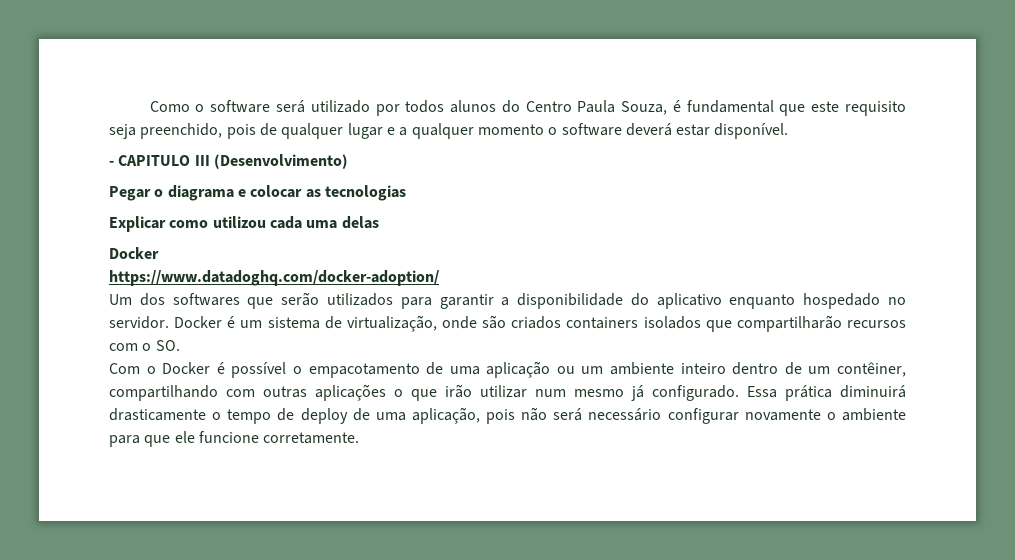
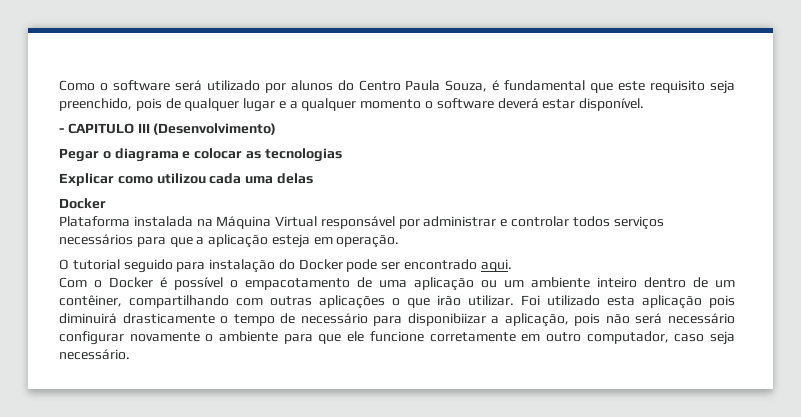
- Como o software será utilizado por todos alunos do Centro Paula Souza, é fundamental que este requisito seja preenchido, pois de qualquer lugar e a qualquer momento o software deverá estar disponível.
+ Como o software será utilizado por alunos do Centro Paula Souza, é fundamental que este requisito seja preenchido, pois de qualquer lugar e a qualquer momento o software deverá estar disponível.
- https://www.datadoghq.com/docker-adoption/
- Um dos softwares que serão utilizados para garantir a disponibilidade do aplicativo enquanto hospedado no servidor. Docker é um sistema de virtualização, onde são criados containers isolados que compartilharão recursos com o SO.
+ Plataforma instalada na Máquina Virtual responsável por administrar e controlar todos serviços necessários para que a aplicação esteja em operação.
+ O tutorial seguido para instalação do Docker pode ser encontrado aqui.
- Com o Docker é possível o empacotamento de uma aplicação ou um ambiente inteiro dentro de um contêiner, compartilhando com outras aplicações o que irão utilizar num mesmo já configurado. Essa prática diminuirá drasticamente o tempo de deploy de uma aplicação, pois não será necessário configurar novamente o ambiente para que ele funcione corretamente.
+ Com o Docker é possível o empacotamento de uma aplicação ou um ambiente inteiro dentro de um contêiner, compartilhando com outras aplicações o que irão utilizar. Foi utilizado esta aplicação pois diminuirá drasticamente o tempo de necessário para disponibiizar a aplicação, pois não será necessário configurar novamente o ambiente para que ele funcione corretamente em outro computador, caso seja necessário.

